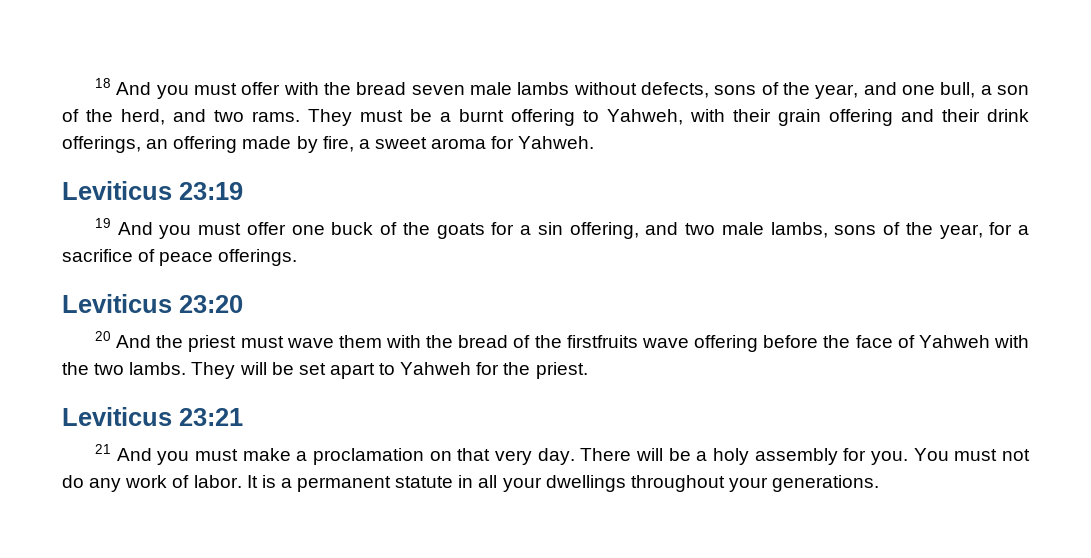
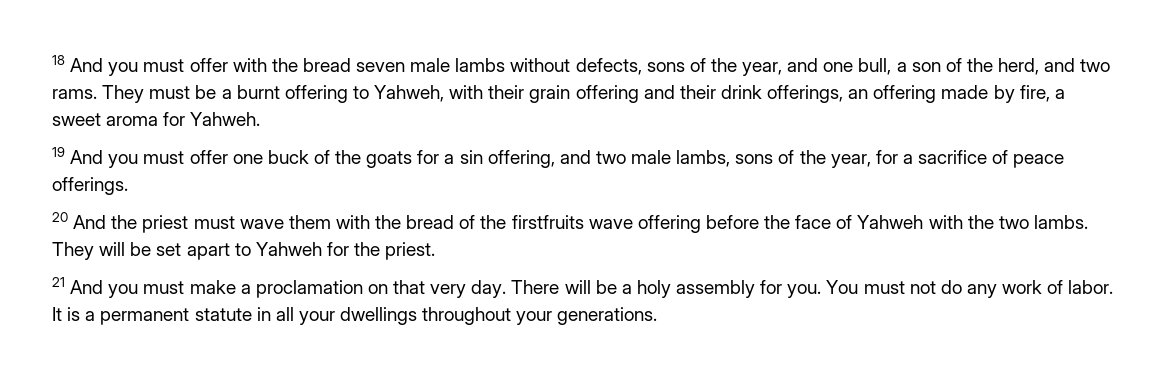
- Leviticus 23:19
- Leviticus 23:20
- Leviticus 23:21

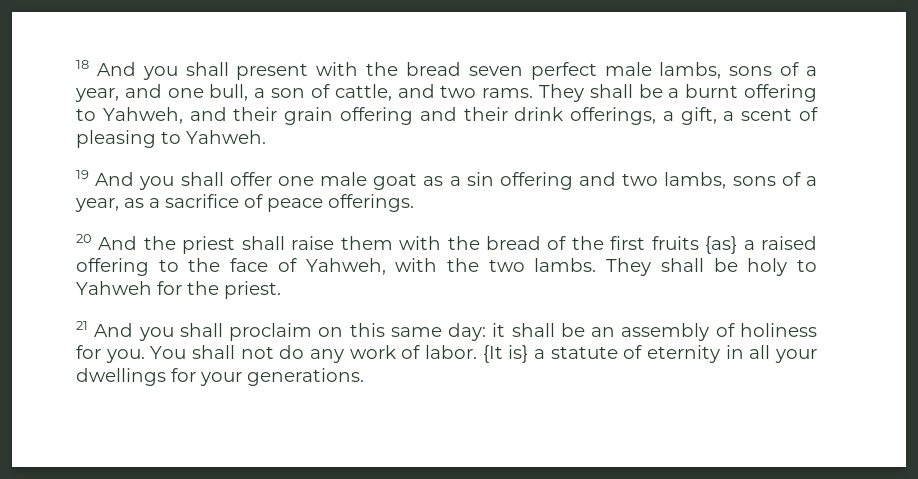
- 18 And you must offer with the bread seven male lambs without defects, sons of the year, and one bull, a son of the herd, and two rams.
+ 18 And you shall present with the bread seven perfect male lambs, sons of a year, and one bull, a son of cattle, and two rams.
- They must be a burnt offering to Yahweh, with their grain offering and their drink offerings, an offering made by fire, a sweet aroma for Yahweh.
+ They shall be a burnt offering to Yahweh, and their grain offering and their drink offerings, a gift, a scent of pleasing to Yahweh.
- 19 And you must offer one buck of the goats for a sin offering, and two male lambs, sons of the year, for a sacrifice of peace offerings.
+ 19 And you shall offer one male goat as a sin offering and two lambs, sons of a year, as a sacrifice of peace offerings.
- 20 And the priest must wave them with the bread of the firstfruits wave offering before the face of Yahweh with the two lambs.
+ 20 And the priest shall raise them with the bread of the first fruits {as} a raised offering to the face of Yahweh, with the two lambs.
- They will be set apart to Yahweh for the priest.
+ They shall be holy to Yahweh for the priest.
- 21 And you must make a proclamation on that very day. There will be a holy assembly for you.
+ 21 And you shall proclaim on this same day: it shall be an assembly of holiness for you.
- You must not do any work of labor.
+ You shall not do any work of labor.
- It is a permanent statute in all your dwellings throughout your generations.
+ {It is} a statute of eternity in all your dwellings for your generations.

